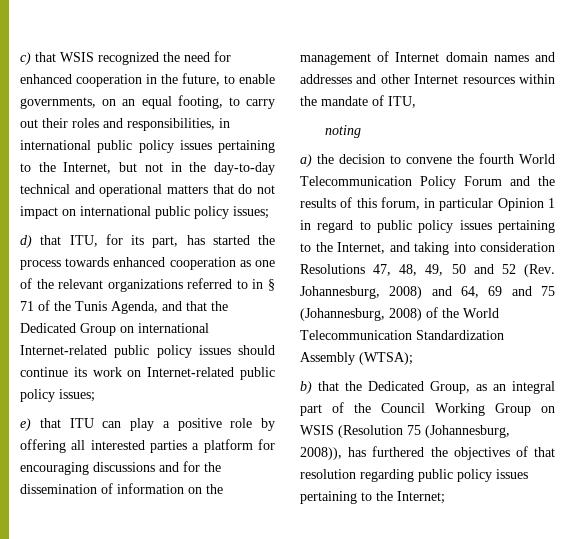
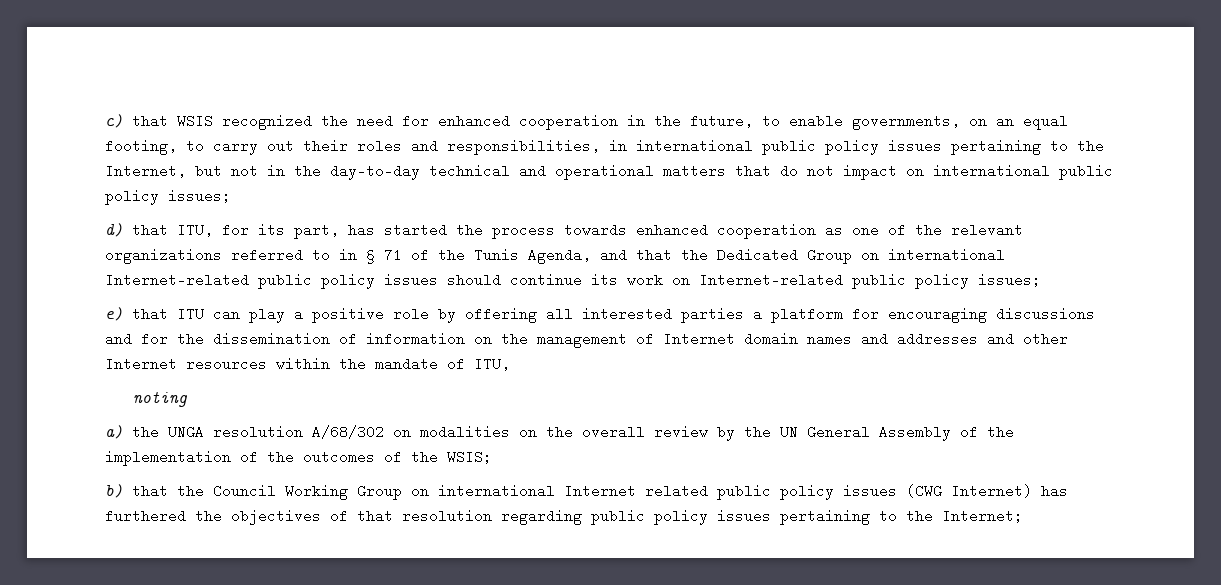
- a) the decision to convene the fourth World Telecommunication Policy Forum and the results of this forum, in particular Opinion 1 in regard to public policy issues pertaining to the Internet, and taking into consideration Resolutions 47, 48, 49, 50 and 52 (Rev. Johannesburg, 2008) and 64, 69 and 75 (Johannesburg, 2008) of the World Telecommunication Standardization Assembly (WTSA);
- b) that the Dedicated Group, as an integral part of the Council Working Group on WSIS (Resolution 75 (Johannesburg, 2008)), has furthered the objectives of that resolution regarding public policy issues pertaining to the Internet;
+ a) the UNGA resolution A/68/302 on modalities on the overall review by the UN General Assembly of the implementation of the outcomes of the WSIS;
+ b) that the Council Working Group on international Internet related public policy issues (CWG Internet) has furthered the objectives of that resolution regarding public policy issues pertaining to the Internet;

